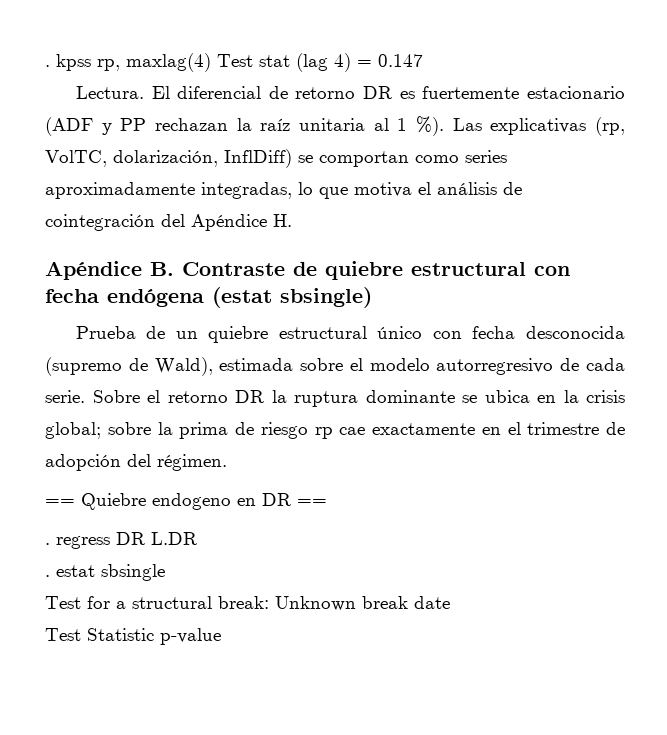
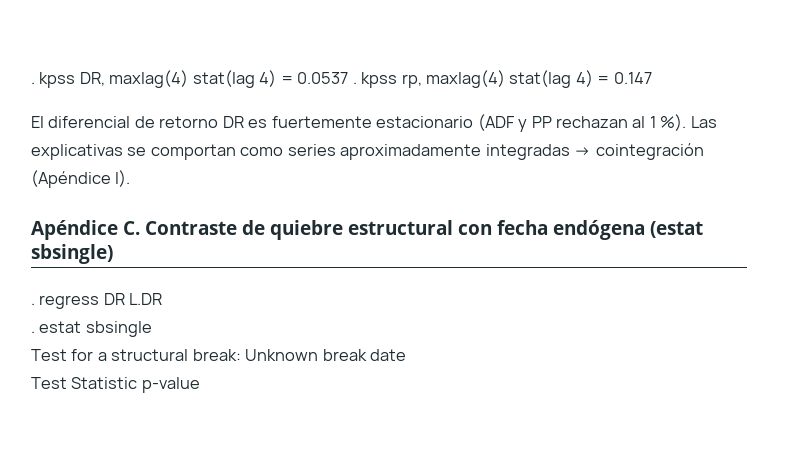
- . kpss rp, maxlag(4) Test stat (lag 4) = 0.147
+ . kpss DR, maxlag(4) stat(lag 4) = 0.0537 . kpss rp, maxlag(4) stat(lag 4) = 0.147
- Lectura. El diferencial de retorno DR es fuertemente estacionario (ADF y PP rechazan la raíz unitaria al 1 %).
+ El diferencial de retorno DR es fuertemente estacionario (ADF y PP rechazan al 1 %).
- Las explicativas (rp, VolTC, dolarización, InflDiff) se comportan como series aproximadamente integradas, lo que motiva el análisis de cointegración del Apéndice H.
- Apéndice B. Contraste de quiebre estructural con fecha endógena (estat sbsingle)
+ Las explicativas se comportan como series aproximadamente integradas → cointegración (Apéndice I).
+ Apéndice C. Contraste de quiebre estructural con fecha endógena (estat sbsingle)
- Prueba de un quiebre estructural único con fecha desconocida (supremo de Wald), estimada sobre el modelo autorregresivo de cada serie. Sobre el retorno DR la ruptura dominante se ubica en la crisis global; sobre la prima de riesgo rp cae exactamente en el trimestre de adopción del régimen.
- == Quiebre endogeno en DR ==

